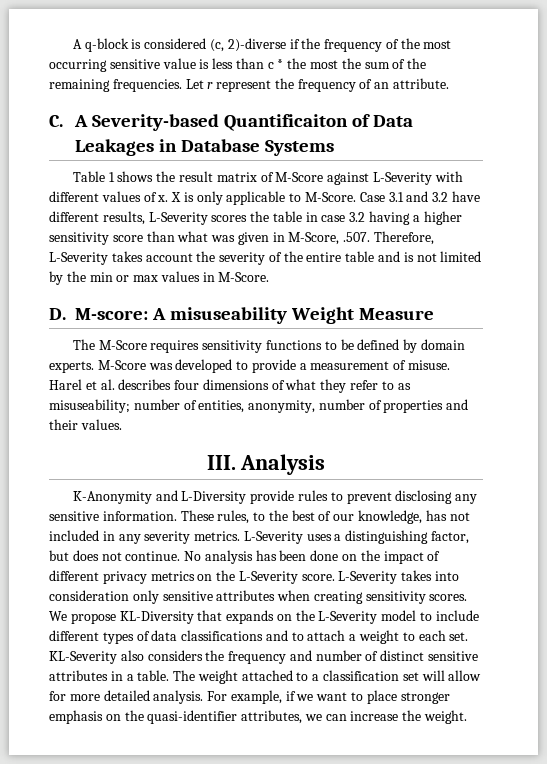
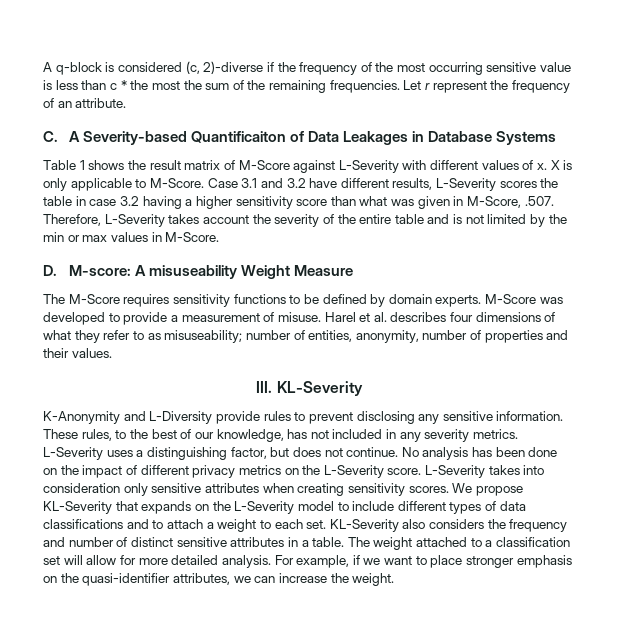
- III. Analysis
+ III. KL-Severity
- We propose KL-Diversity that expands on the L-Severity model to include different types of data classifications and to attach a weight to each set.
+ We propose KL-Severity that expands on the L-Severity model to include different types of data classifications and to attach a weight to each set.

